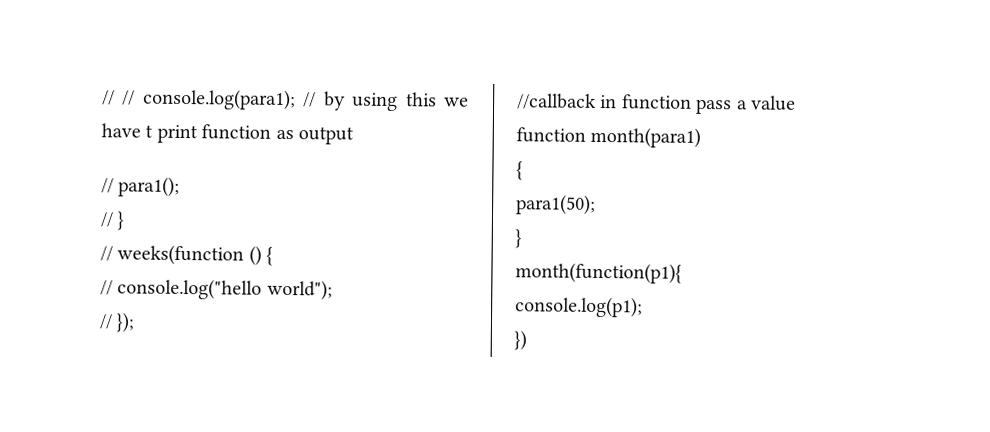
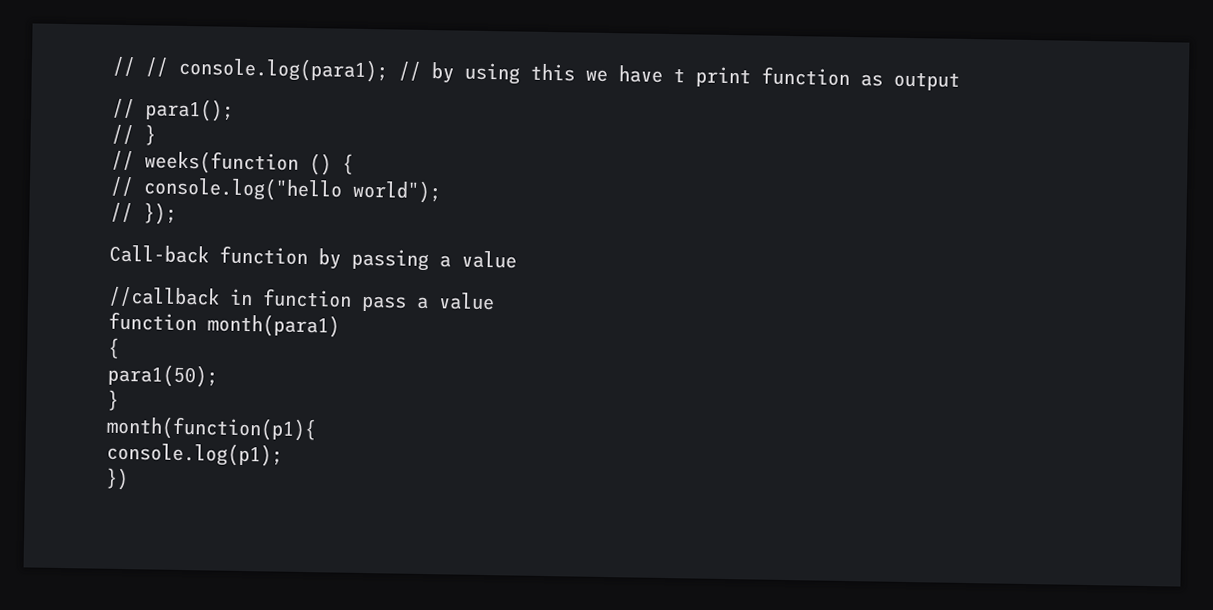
+ Call-back function by passing a value

